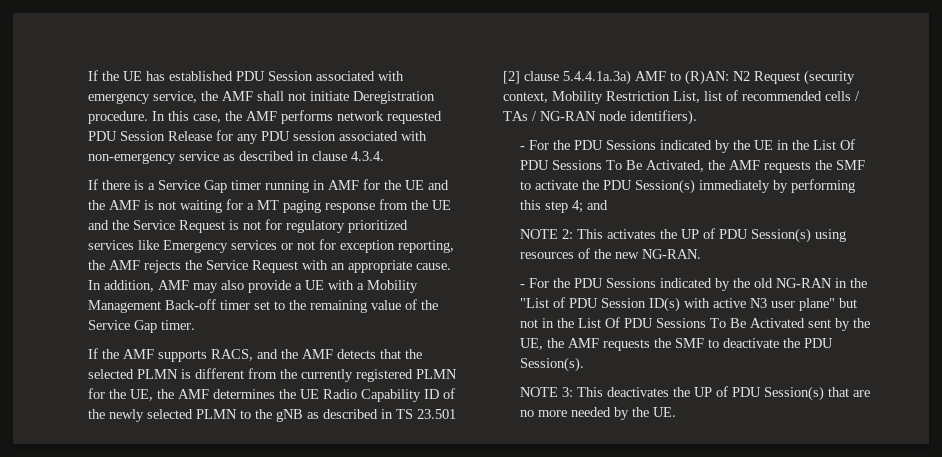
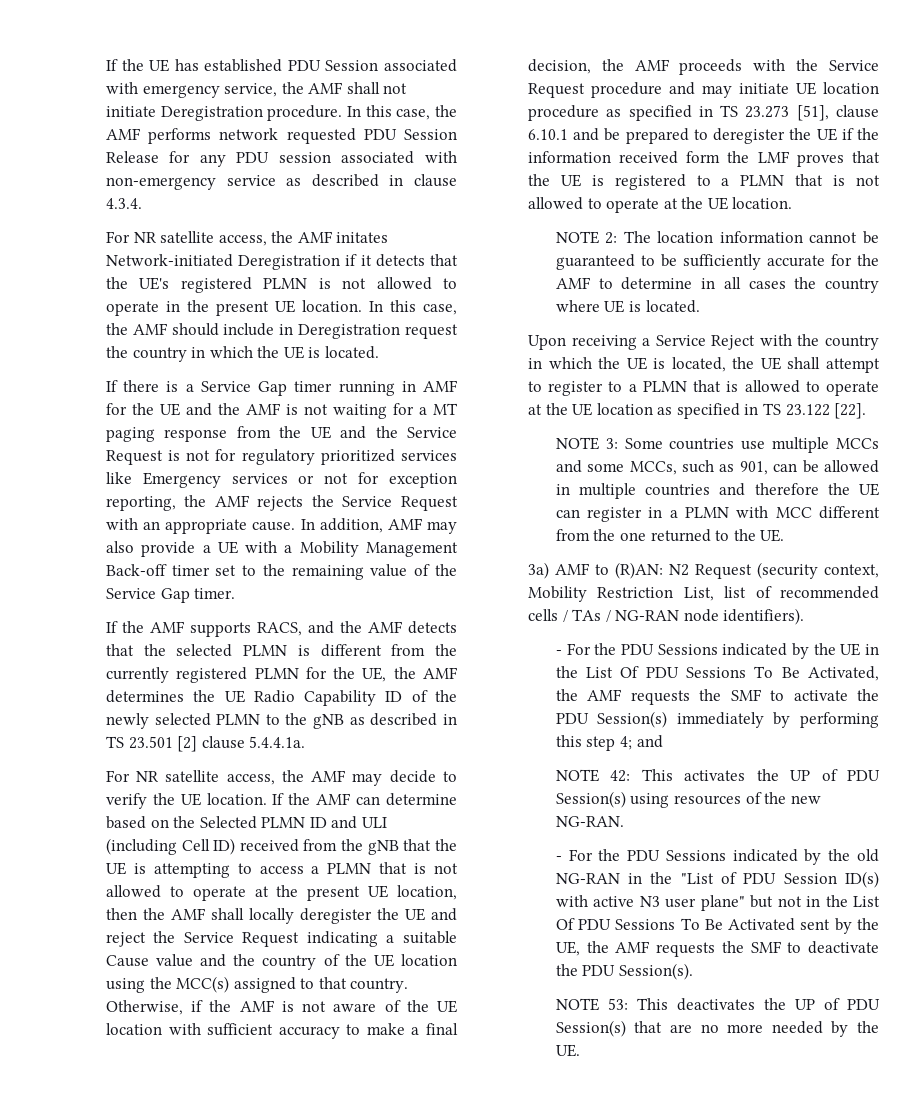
+ For NR satellite access, the AMF initates Network-initiated Deregistration if it detects that the UE's registered PLMN is not allowed to operate in the present UE location. In this case, the AMF should include in Deregistration request the country in which the UE is located.
- If the AMF supports RACS, and the AMF detects that the selected PLMN is different from the currently registered PLMN for the UE, the AMF determines the UE Radio Capability ID of the newly selected PLMN to the gNB as described in TS 23.501 [2] clause 5.4.4.1a.3a) AMF to (R)AN:
+ If the AMF supports RACS, and the AMF detects that the selected PLMN is different from the currently registered PLMN for the UE, the AMF determines the UE Radio Capability ID of the newly selected PLMN to the gNB as described in TS 23.501 [2] clause 5.4.4.1a.
+ For NR satellite access, the AMF may decide to verify the UE location. If the AMF can determine based on the Selected PLMN ID and ULI (including Cell ID) received from the gNB that the UE is attempting to access a PLMN that is not allowed to operate at the present UE location, then the AMF shall locally deregister the UE and reject the Service Request indicating a suitable Cause value and the country of the UE location using the MCC(s) assigned to that country. Otherwise, if the AMF is not aware of the UE location with sufficient accuracy to make a final decision, the AMF proceeds with the Service Request procedure and may initiate UE location procedure as specified in TS 23.273 [51], clause 6.10.1 and be prepared to deregister the UE if the information received form the LMF proves that the UE is registered to a PLMN that is not allowed to operate at the UE location.
+ NOTE 2: The location information cannot be guaranteed to be sufficiently accurate for the AMF to determine in all cases the country where UE is located.
+ Upon receiving a Service Reject with the country in which the UE is located, the UE shall attempt to register to a PLMN that is allowed to operate at the UE location as specified in TS 23.122 [22].
+ NOTE 3: Some countries use multiple MCCs and some MCCs, such as 901, can be allowed in multiple countries and therefore the UE can register in a PLMN with MCC different from the one returned to the UE.
+ 3a) AMF to (R)AN:
- NOTE 2: This activates the UP of PDU Session(s) using resources of the new NG-RAN.
+ NOTE 42: This activates the UP of PDU Session(s) using resources of the new NG-RAN.
- NOTE 3: This deactivates the UP of PDU Session(s) that are no more needed by the UE.
+ NOTE 53: This deactivates the UP of PDU Session(s) that are no more needed by the UE.

